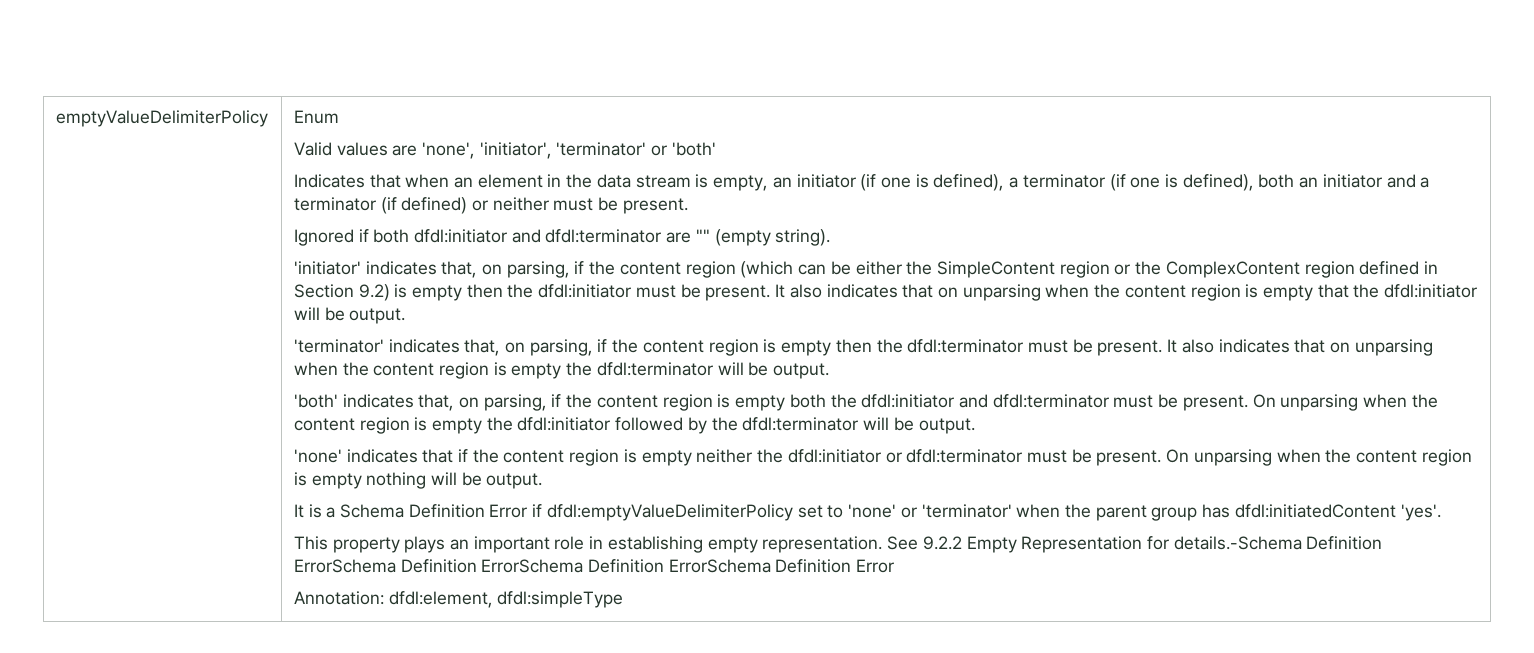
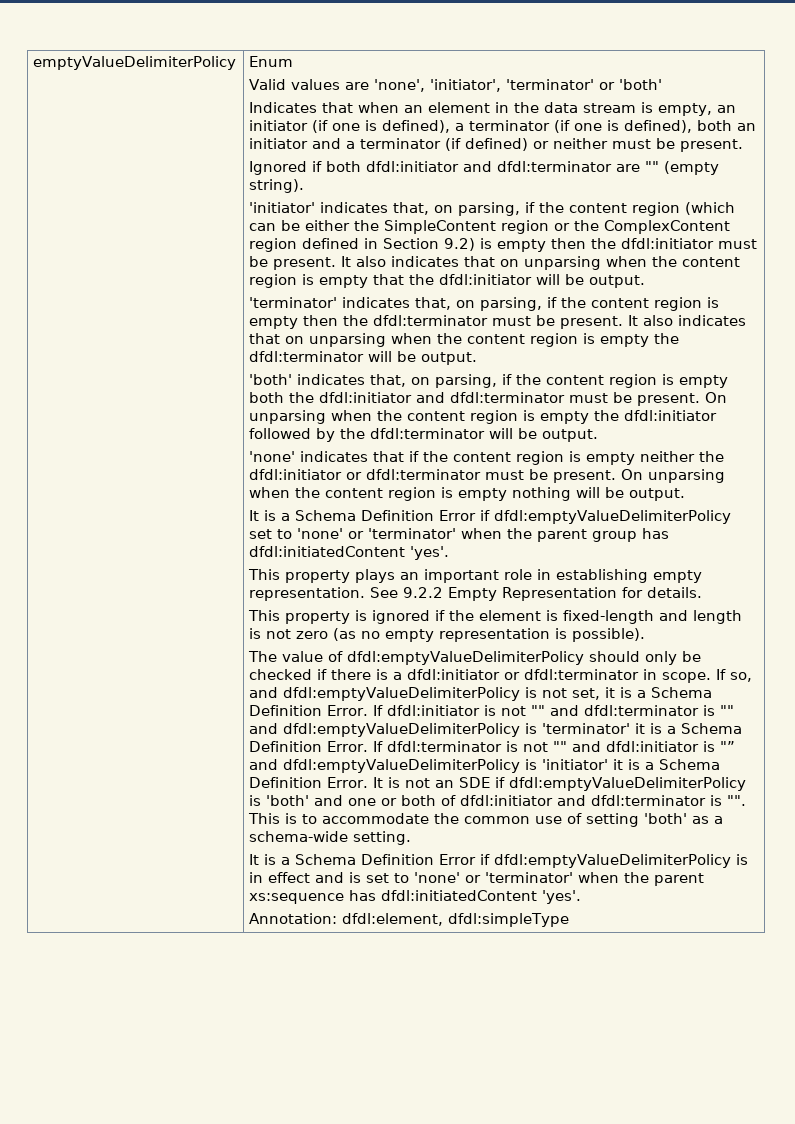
- See 9.2.2 Empty Representation for details.-Schema Definition ErrorSchema Definition ErrorSchema Definition ErrorSchema Definition Error
+ See 9.2.2 Empty Representation for details.
+ This property is ignored if the element is fixed-length and length is not zero (as no empty representation is possible).
+ The value of dfdl:emptyValueDelimiterPolicy should only be checked if there is a dfdl:initiator or dfdl:terminator in scope. If so, and dfdl:emptyValueDelimiterPolicy is not set, it is a Schema Definition Error. If dfdl:initiator is not "" and dfdl:terminator is "" and dfdl:emptyValueDelimiterPolicy is 'terminator' it is a Schema Definition Error. If dfdl:terminator is not "" and dfdl:initiator is "” and dfdl:emptyValueDelimiterPolicy is 'initiator' it is a Schema Definition Error. It is not an SDE if dfdl:emptyValueDelimiterPolicy is 'both' and one or both of dfdl:initiator and dfdl:terminator is "". This is to accommodate the common use of setting 'both' as a schema-wide setting.
+ It is a Schema Definition Error if dfdl:emptyValueDelimiterPolicy is in effect and is set to 'none' or 'terminator' when the parent xs:sequence has dfdl:initiatedContent 'yes'.

